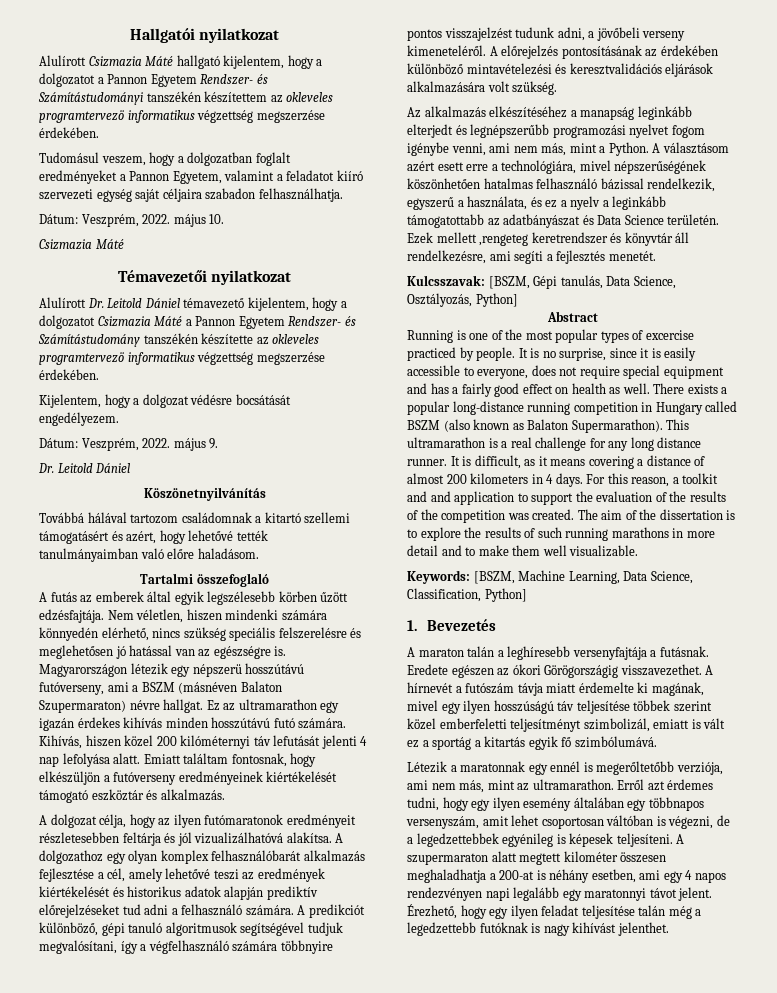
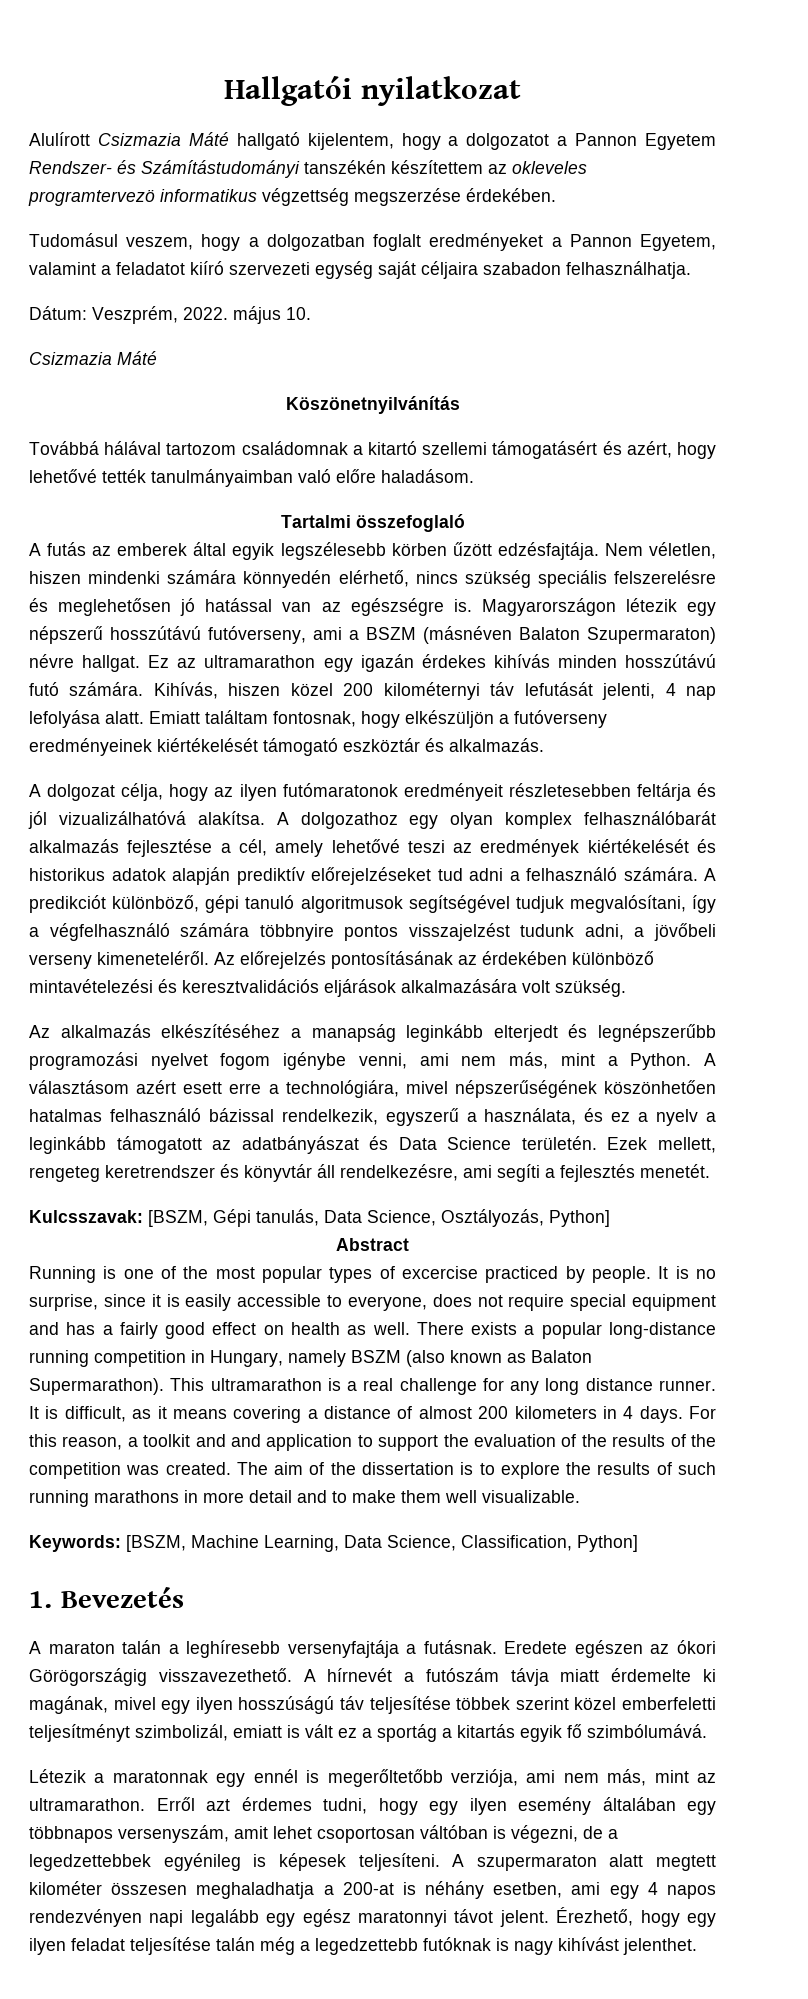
- Témavezetői nyilatkozat
- Alulírott Dr. Leitold Dániel témavezető kijelentem, hogy a dolgozatot Csizmazia Máté a Pannon Egyetem Rendszer- és Számítástudomány tanszékén készítette az okleveles programtervezö informatikus végzettség megszerzése érdekében.
- Kijelentem, hogy a dolgozat védésre bocsátását engedélyezem.
- Dátum: Veszprém, 2022. május 9.
- Dr. Leitold Dániel
- Magyarországon létezik egy népszerü hosszútávú futóverseny, ami a BSZM (másnéven Balaton Szupermaraton) névre hallgat.
+ Magyarországon létezik egy népszerű hosszútávú futóverseny, ami a BSZM (másnéven Balaton Szupermaraton) névre hallgat.
- Kihívás, hiszen közel 200 kilóméternyi táv lefutását jelenti 4 nap lefolyása alatt.
+ Kihívás, hiszen közel 200 kilométernyi táv lefutását jelenti, 4 nap lefolyása alatt.
- A előrejelzés pontosításának az érdekében különböző mintavételezési és keresztvalidációs eljárások alkalmazására volt szükség.
+ Az előrejelzés pontosításának az érdekében különböző mintavételezési és keresztvalidációs eljárások alkalmazására volt szükség.
- A választásom azért esett erre a technológiára, mivel népszerűségének köszönhetően hatalmas felhasználó bázissal rendelkezik, egyszerű a használata, és ez a nyelv a leginkább támogatottabb az adatbányászat és Data Science területén.
+ A választásom azért esett erre a technológiára, mivel népszerűségének köszönhetően hatalmas felhasználó bázissal rendelkezik, egyszerű a használata, és ez a nyelv a leginkább támogatott az adatbányászat és Data Science területén.
- Ezek mellett ,rengeteg keretrendszer és könyvtár áll rendelkezésre, ami segíti a fejlesztés menetét.
+ Ezek mellett, rengeteg keretrendszer és könyvtár áll rendelkezésre, ami segíti a fejlesztés menetét.
- There exists a popular long-distance running competition in Hungary called BSZM (also known as Balaton Supermarathon).
+ There exists a popular long-distance running competition in Hungary, namely BSZM (also known as Balaton Supermarathon).
- Eredete egészen az ókori Görögországig visszavezethet.
+ Eredete egészen az ókori Görögországig visszavezethető.
- A szupermaraton alatt megtett kilométer összesen meghaladhatja a 200-at is néhány esetben, ami egy 4 napos rendezvényen napi legalább egy maratonnyi távot jelent.
+ A szupermaraton alatt megtett kilométer összesen meghaladhatja a 200-at is néhány esetben, ami egy 4 napos rendezvényen napi legalább egy egész maratonnyi távot jelent.

